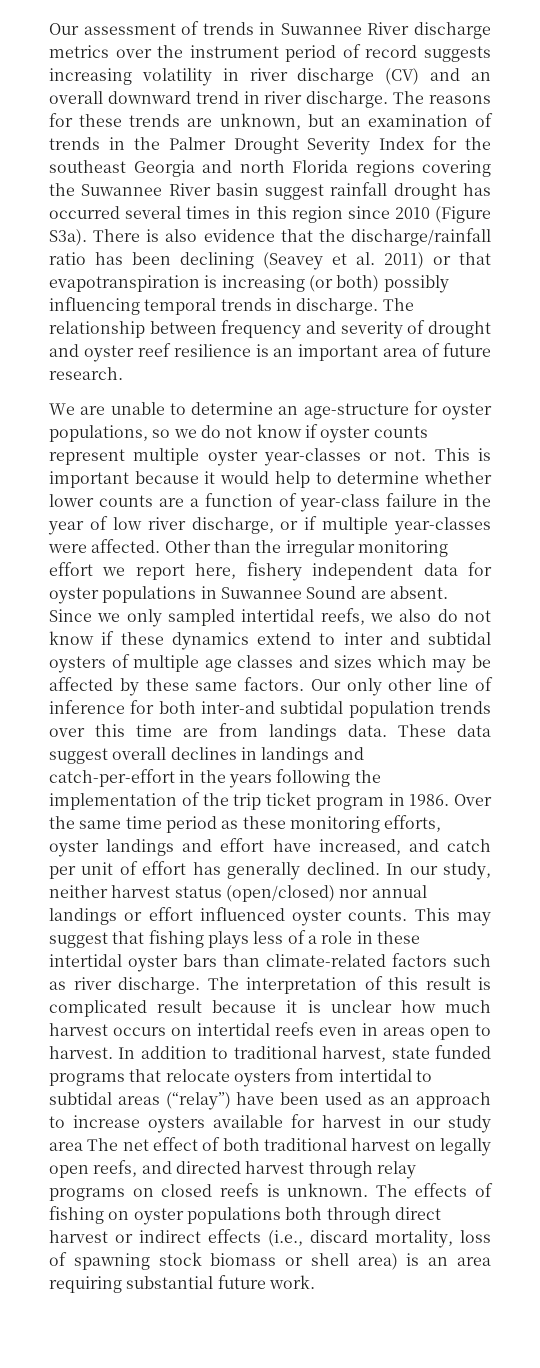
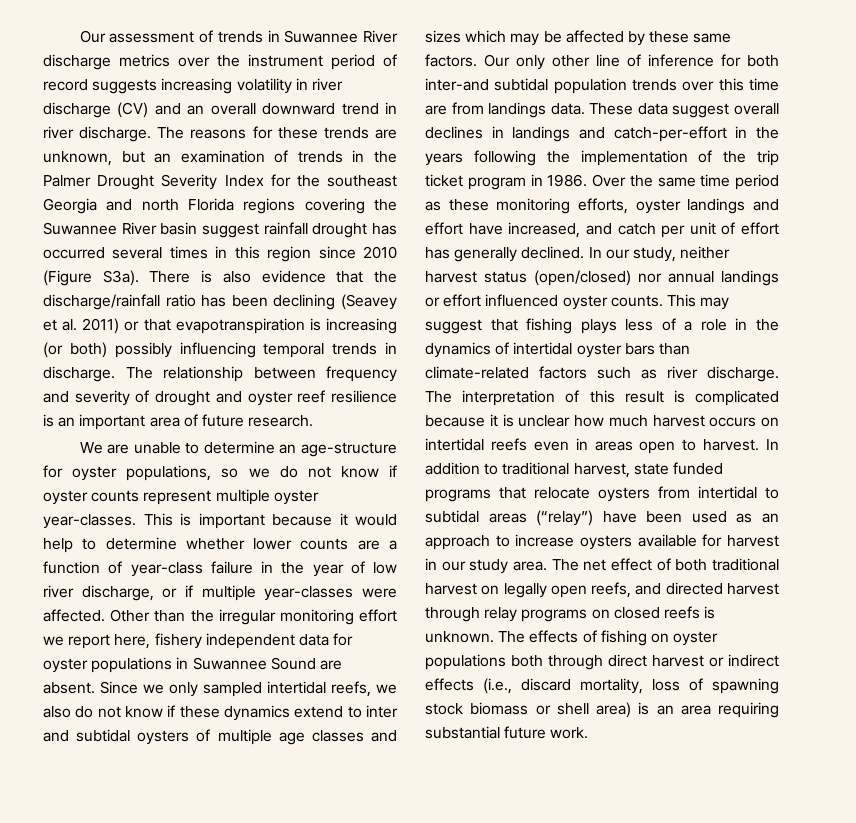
- We are unable to determine an age-structure for oyster populations, so we do not know if oyster counts represent multiple oyster year-classes or not.
+ We are unable to determine an age-structure for oyster populations, so we do not know if oyster counts represent multiple oyster year-classes.
- This may suggest that fishing plays less of a role in these intertidal oyster bars than climate-related factors such as river discharge.
+ This may suggest that fishing plays less of a role in the dynamics of intertidal oyster bars than climate-related factors such as river discharge.
- The interpretation of this result is complicated result because it is unclear how much harvest occurs on intertidal reefs even in areas open to harvest.
+ The interpretation of this result is complicated because it is unclear how much harvest occurs on intertidal reefs even in areas open to harvest.
- In addition to traditional harvest, state funded programs that relocate oysters from intertidal to subtidal areas (“relay”) have been used as an approach to increase oysters available for harvest in our study area The net effect of both traditional harvest on legally open reefs, and directed harvest through relay programs on closed reefs is unknown.
+ In addition to traditional harvest, state funded programs that relocate oysters from intertidal to subtidal areas (“relay”) have been used as an approach to increase oysters available for harvest in our study area. The net effect of both traditional harvest on legally open reefs, and directed harvest through relay programs on closed reefs is unknown.

